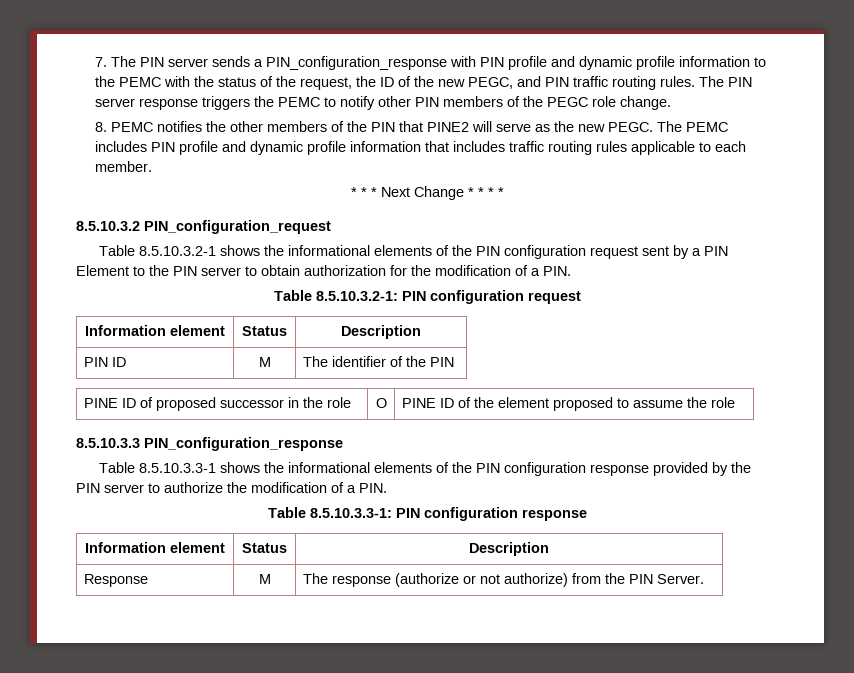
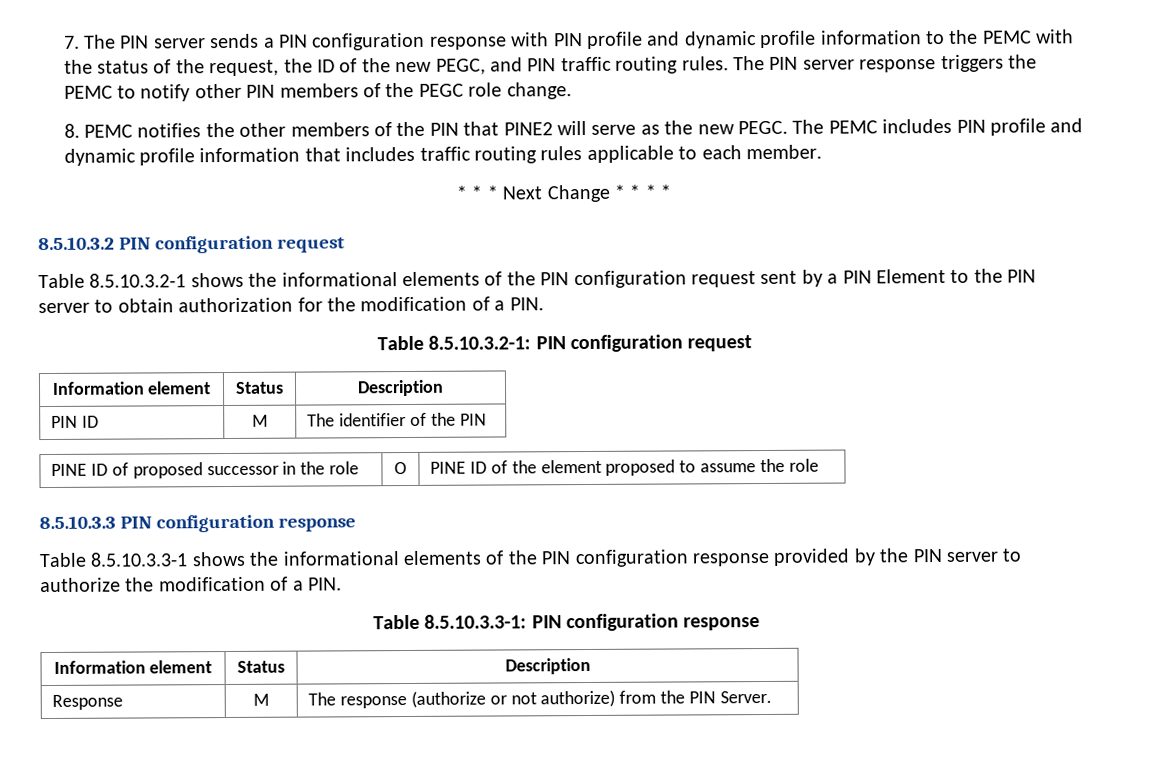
- 7. The PIN server sends a PIN_configuration_response with PIN profile and dynamic profile information to the PEMC with the status of the request, the ID of the new PEGC, and PIN traffic routing rules.
+ 7. The PIN server sends a PIN configuration response with PIN profile and dynamic profile information to the PEMC with the status of the request, the ID of the new PEGC, and PIN traffic routing rules.
- 8.5.10.3.2 PIN_configuration_request
+ 8.5.10.3.2 PIN configuration request
- 8.5.10.3.3 PIN_configuration_response
+ 8.5.10.3.3 PIN configuration response

